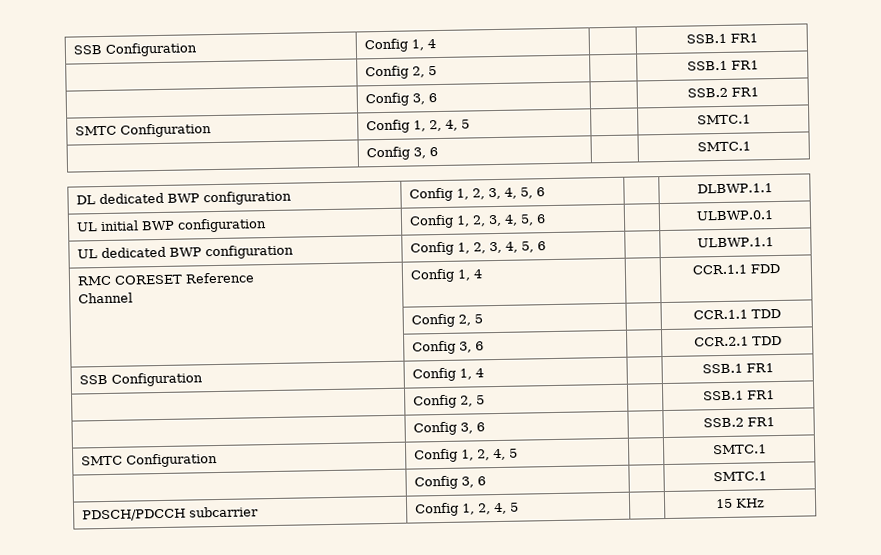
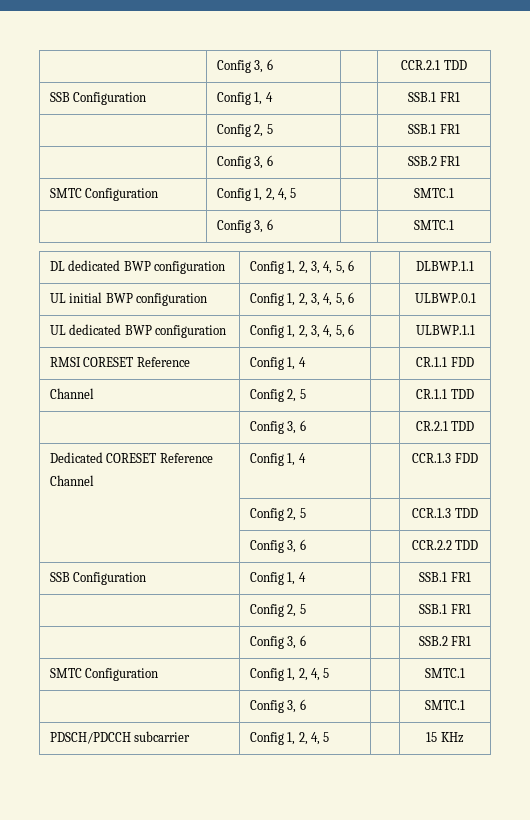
+ | Config 3, 6 | | CCR.2.1 TDD
- RMC CORESET Reference
- Channel | Config 1, 4 | | CCR.1.1 FDD
+ RMSI CORESET Reference | Config 1, 4 | | CR.1.1 FDD
+ Channel | Config 2, 5 | | CR.1.1 TDD
+ | Config 3, 6 | | CR.2.1 TDD
+ Dedicated CORESET Reference
+ Channel | Config 1, 4 | | CCR.1.3 FDD
- | Config 2, 5 | | CCR.1.1 TDD
- | Config 3, 6 | | CCR.2.1 TDD
+ | Config 2, 5 | | CCR.1.3 TDD
+ | Config 3, 6 | | CCR.2.2 TDD

